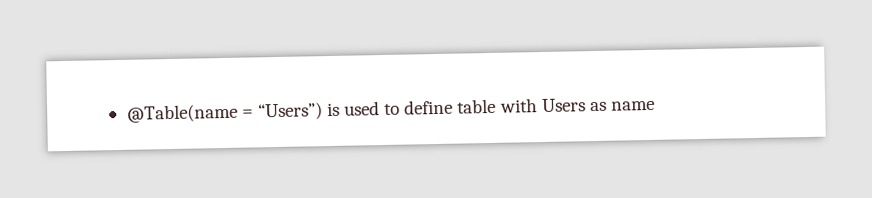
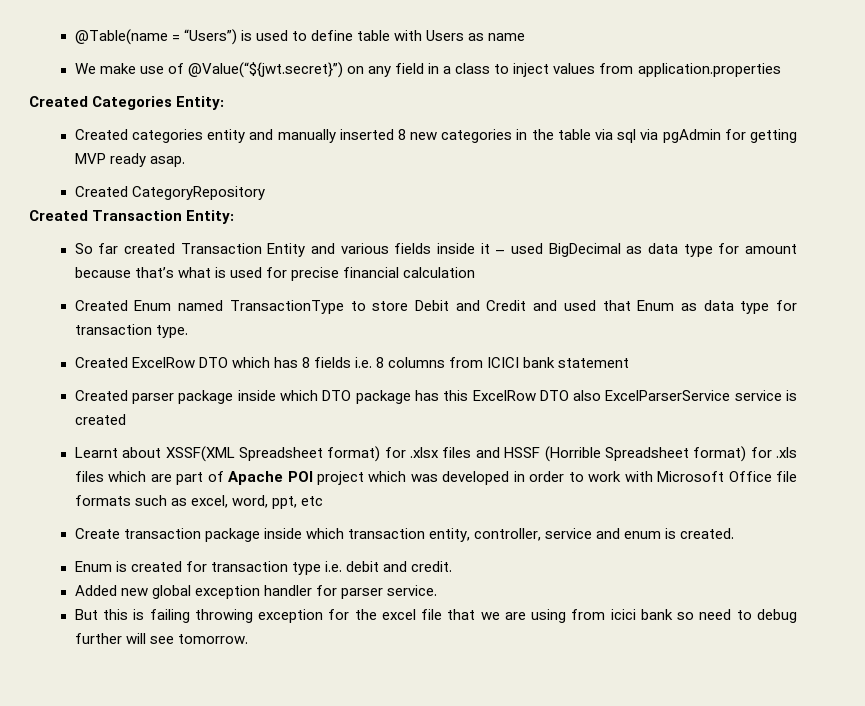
+ We make use of @Value(“${jwt.secret}”) on any field in a class to inject values from application.properties
+ Created Categories Entity:
+ Created categories entity and manually inserted 8 new categories in the table via sql via pgAdmin for getting MVP ready asap.
+ Created CategoryRepository
+ Created Transaction Entity:
+ So far created Transaction Entity and various fields inside it – used BigDecimal as data type for amount because that’s what is used for precise financial calculation
+ Created Enum named TransactionType to store Debit and Credit and used that Enum as data type for transaction type.
+ Created ExcelRow DTO which has 8 fields i.e. 8 columns from ICICI bank statement
+ Created parser package inside which DTO package has this ExcelRow DTO also ExcelParserService service is created
+ Learnt about XSSF(XML Spreadsheet format) for .xlsx files and HSSF (Horrible Spreadsheet format) for .xls files which are part of Apache POI project which was developed in order to work with Microsoft Office file formats such as excel, word, ppt, etc
+ Create transaction package inside which transaction entity, controller, service and enum is created.
+ Enum is created for transaction type i.e. debit and credit.
+ Added new global exception handler for parser service.
+ But this is failing throwing exception for the excel file that we are using from icici bank so need to debug further will see tomorrow.

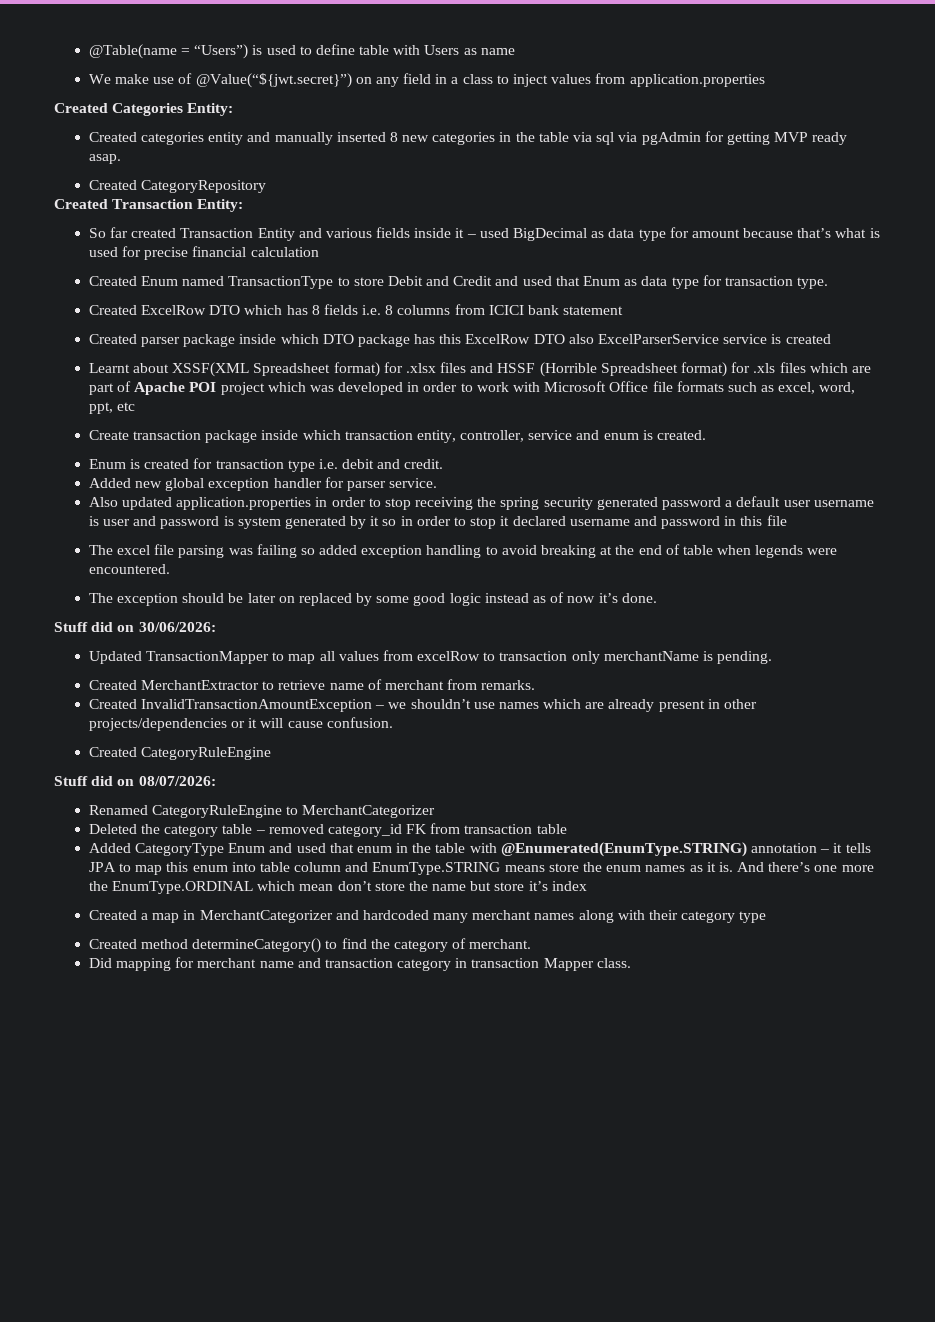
- But this is failing throwing exception for the excel file that we are using from icici bank so need to debug further will see tomorrow.
+ Also updated application.properties in order to stop receiving the spring security generated password a default user username is user and password is system generated by it so in order to stop it declared username and password in this file
+ The excel file parsing was failing so added exception handling to avoid breaking at the end of table when legends were encountered.
+ The exception should be later on replaced by some good logic instead as of now it’s done.
+ Stuff did on 30/06/2026:
+ Updated TransactionMapper to map all values from excelRow to transaction only merchantName is pending.
+ Created MerchantExtractor to retrieve name of merchant from remarks.
+ Created InvalidTransactionAmountException – we shouldn’t use names which are already present in other projects/dependencies or it will cause confusion.
+ Created CategoryRuleEngine
+ Stuff did on 08/07/2026:
+ Renamed CategoryRuleEngine to MerchantCategorizer
+ Deleted the category table – removed category_id FK from transaction table
+ Added CategoryType Enum and used that enum in the table with @Enumerated(EnumType.STRING) annotation – it tells JPA to map this enum into table column and EnumType.STRING means store the enum names as it is. And there’s one more the EnumType.ORDINAL which mean don’t store the name but store it’s index
+ Created a map in MerchantCategorizer and hardcoded many merchant names along with their category type
+ Created method determineCategory() to find the category of merchant.
+ Did mapping for merchant name and transaction category in transaction Mapper class.

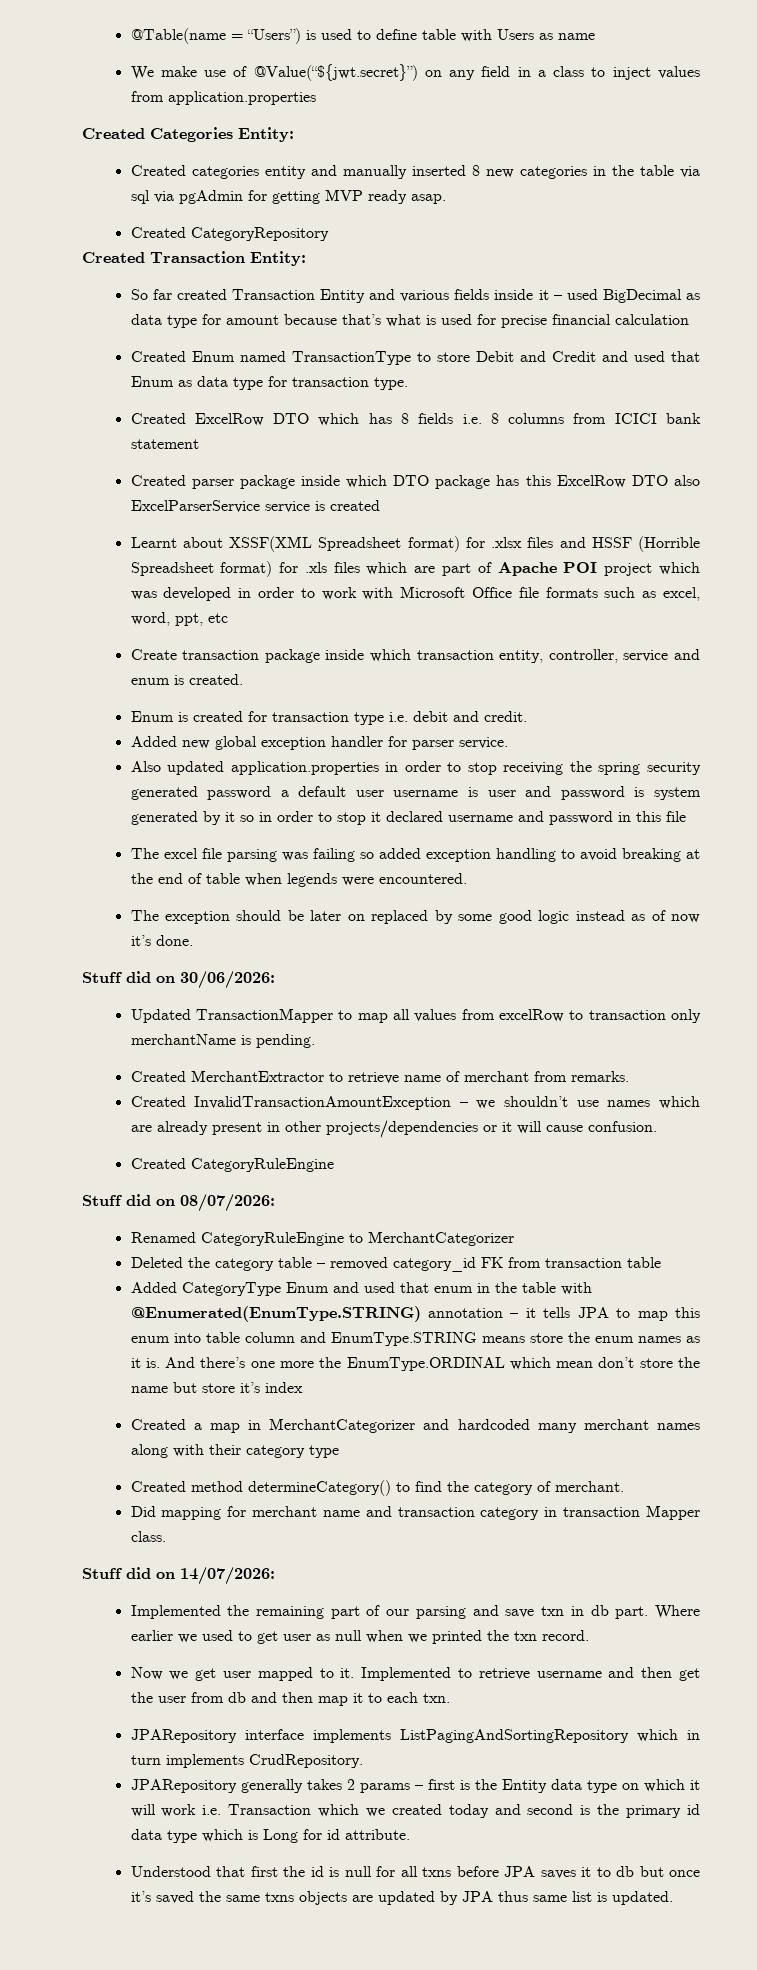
+ Stuff did on 14/07/2026:
+ Implemented the remaining part of our parsing and save txn in db part. Where earlier we used to get user as null when we printed the txn record.
+ Now we get user mapped to it. Implemented to retrieve username and then get the user from db and then map it to each txn.
+ JPARepository interface implements ListPagingAndSortingRepository which in turn implements CrudRepository.
+ JPARepository generally takes 2 params – first is the Entity data type on which it will work i.e. Transaction which we created today and second is the primary id data type which is Long for id attribute.
+ Understood that first the id is null for all txns before JPA saves it to db but once it’s saved the same txns objects are updated by JPA thus same list is updated.

